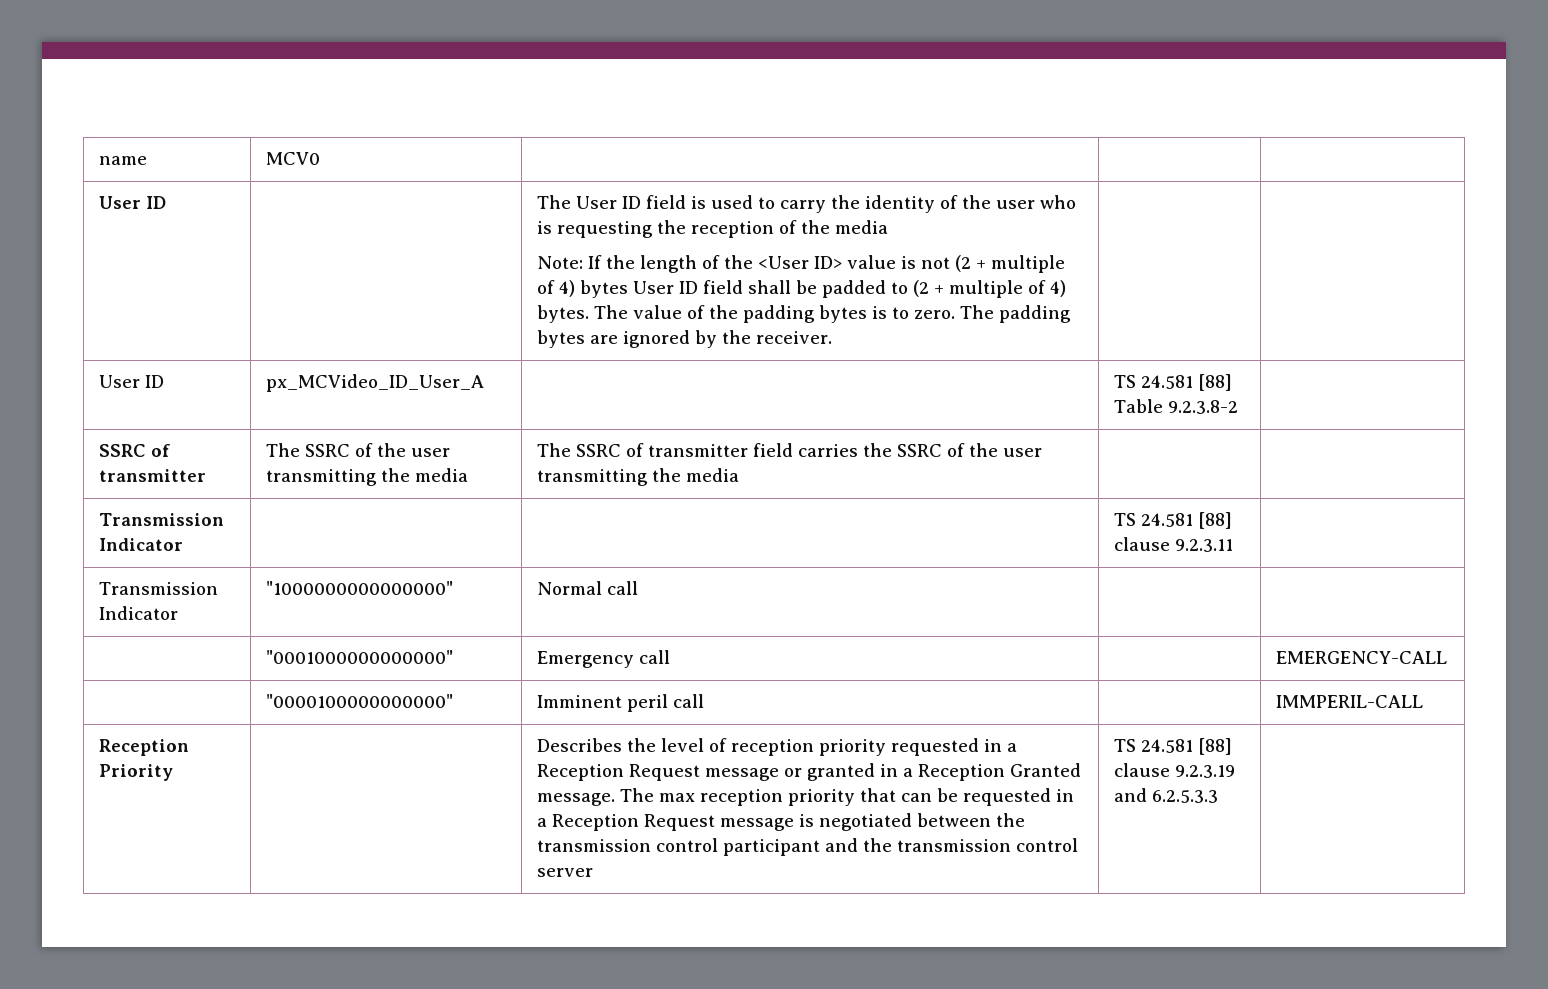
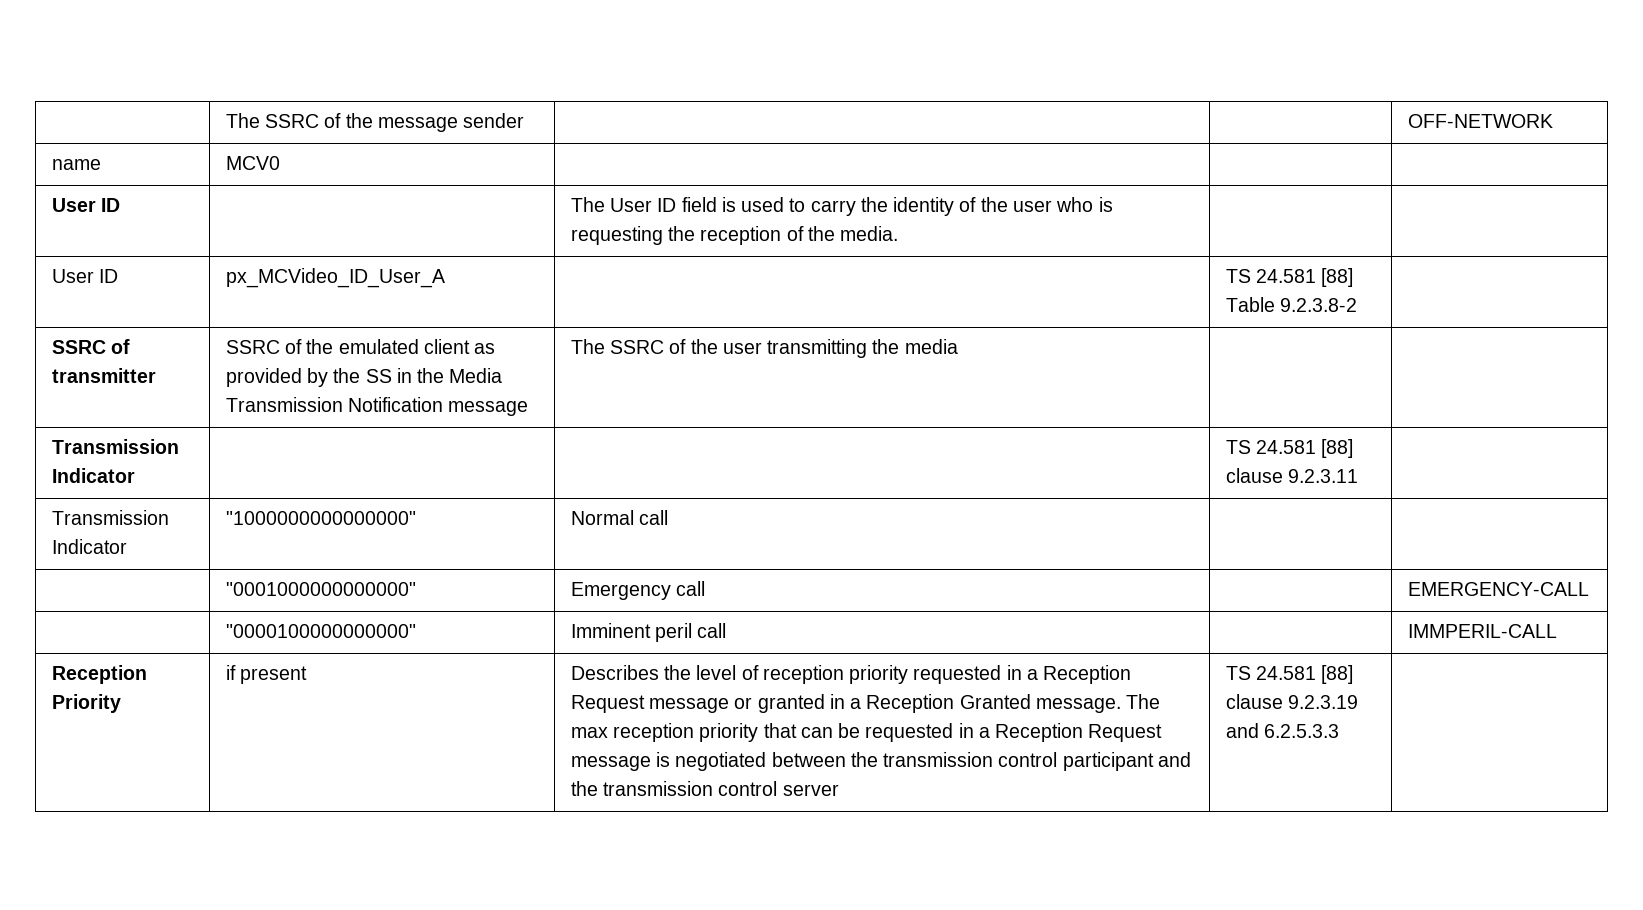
+ | The SSRC of the message sender | | | OFF-NETWORK
- The User ID field is used to carry the identity of the user who is requesting the reception of the media
- Note: If the length of the <User ID> value is not (2 + multiple of 4) bytes User ID field shall be padded to (2 + multiple of 4) bytes. The value of the padding bytes is to zero. The padding bytes are ignored by the receiver.
+ The User ID field is used to carry the identity of the user who is requesting the reception of the media.
- SSRC of transmitter | The SSRC of the user transmitting the media | The SSRC of transmitter field carries the SSRC of the user transmitting the media | |
+ SSRC of transmitter | SSRC of the emulated client as provided by the SS in the Media Transmission Notification message | The SSRC of the user transmitting the media | |
+ if present

